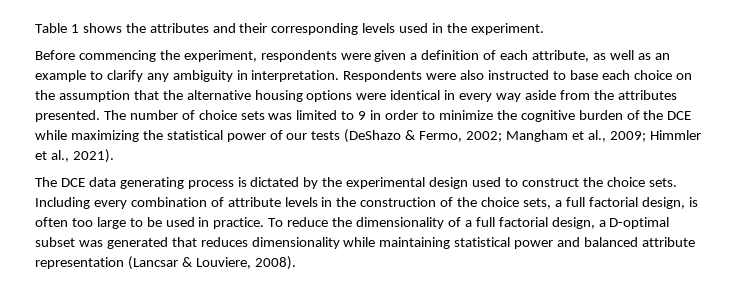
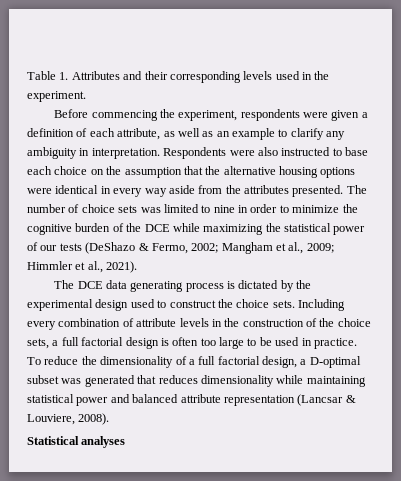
- Table 1 shows the attributes and their corresponding levels used in the experiment.
+ Table 1. Attributes and their corresponding levels used in the experiment.
- The number of choice sets was limited to 9 in order to minimize the cognitive burden of the DCE while maximizing the statistical power of our tests (DeShazo & Fermo, 2002; Mangham et al., 2009; Himmler et al., 2021).
+ The number of choice sets was limited to nine in order to minimize the cognitive burden of the DCE while maximizing the statistical power of our tests (DeShazo & Fermo, 2002; Mangham et al., 2009; Himmler et al., 2021).
- Including every combination of attribute levels in the construction of the choice sets, a full factorial design, is often too large to be used in practice.
+ Including every combination of attribute levels in the construction of the choice sets, a full factorial design is often too large to be used in practice.
+ Statistical analyses

